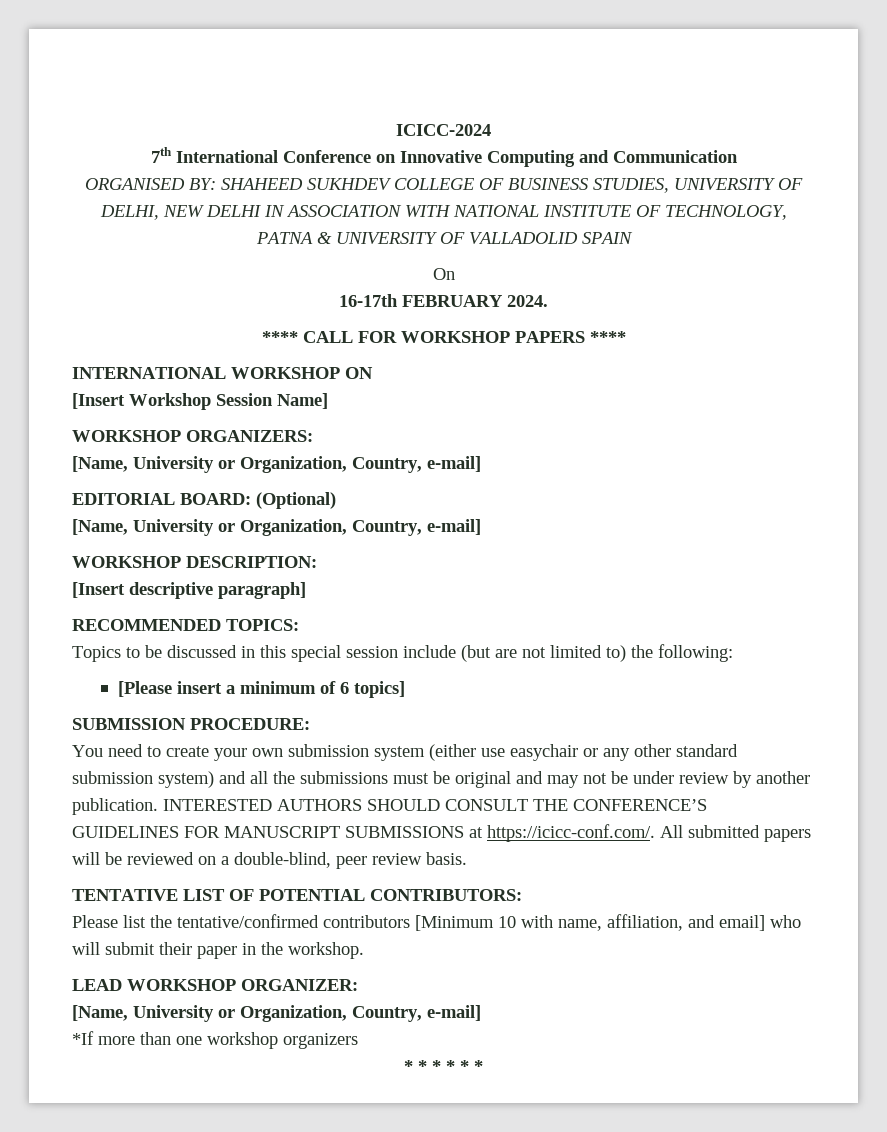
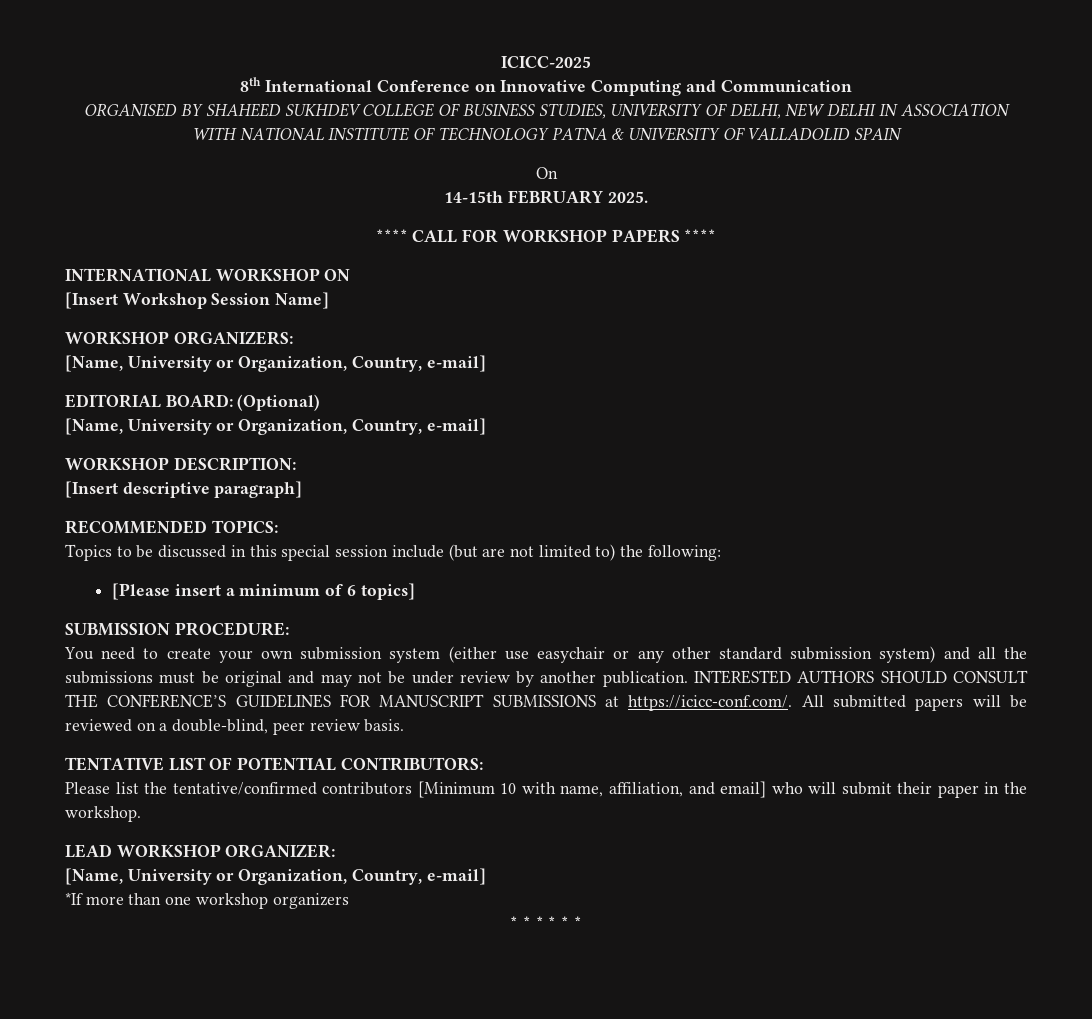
- ICICC-2024
- 7th International Conference on Innovative Computing and Communication
+ ICICC-2025
+ 8th International Conference on Innovative Computing and Communication
- ORGANISED BY: SHAHEED SUKHDEV COLLEGE OF BUSINESS STUDIES, UNIVERSITY OF DELHI, NEW DELHI IN ASSOCIATION WITH NATIONAL INSTITUTE OF TECHNOLOGY, PATNA & UNIVERSITY OF VALLADOLID SPAIN
+ ORGANISED BY SHAHEED SUKHDEV COLLEGE OF BUSINESS STUDIES, UNIVERSITY OF DELHI, NEW DELHI IN ASSOCIATION WITH NATIONAL INSTITUTE OF TECHNOLOGY PATNA & UNIVERSITY OF VALLADOLID SPAIN
- 16-17th FEBRUARY 2024.
+ 14-15th FEBRUARY 2025.

